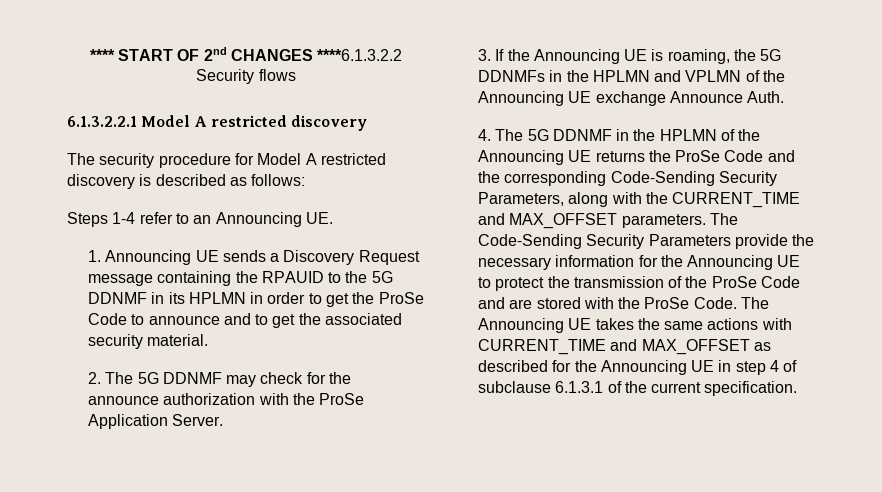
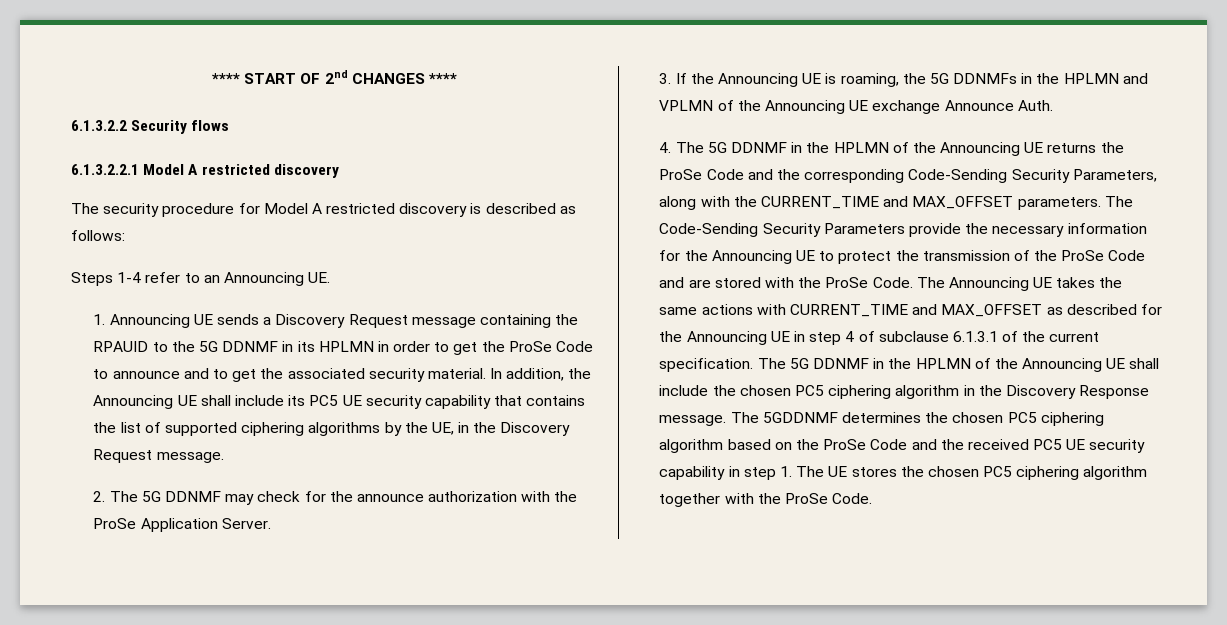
- **** START OF 2nd CHANGES ****6.1.3.2.2 Security flows
+ **** START OF 2nd CHANGES ****
+ 6.1.3.2.2 Security flows
+ In addition, the Announcing UE shall include its PC5 UE security capability that contains the list of supported ciphering algorithms by the UE, in the Discovery Request message.
+ The 5G DDNMF in the HPLMN of the Announcing UE shall include the chosen PC5 ciphering algorithm in the Discovery Response message. The 5GDDNMF determines the chosen PC5 ciphering algorithm based on the ProSe Code and the received PC5 UE security capability in step 1. The UE stores the chosen PC5 ciphering algorithm together with the ProSe Code.

